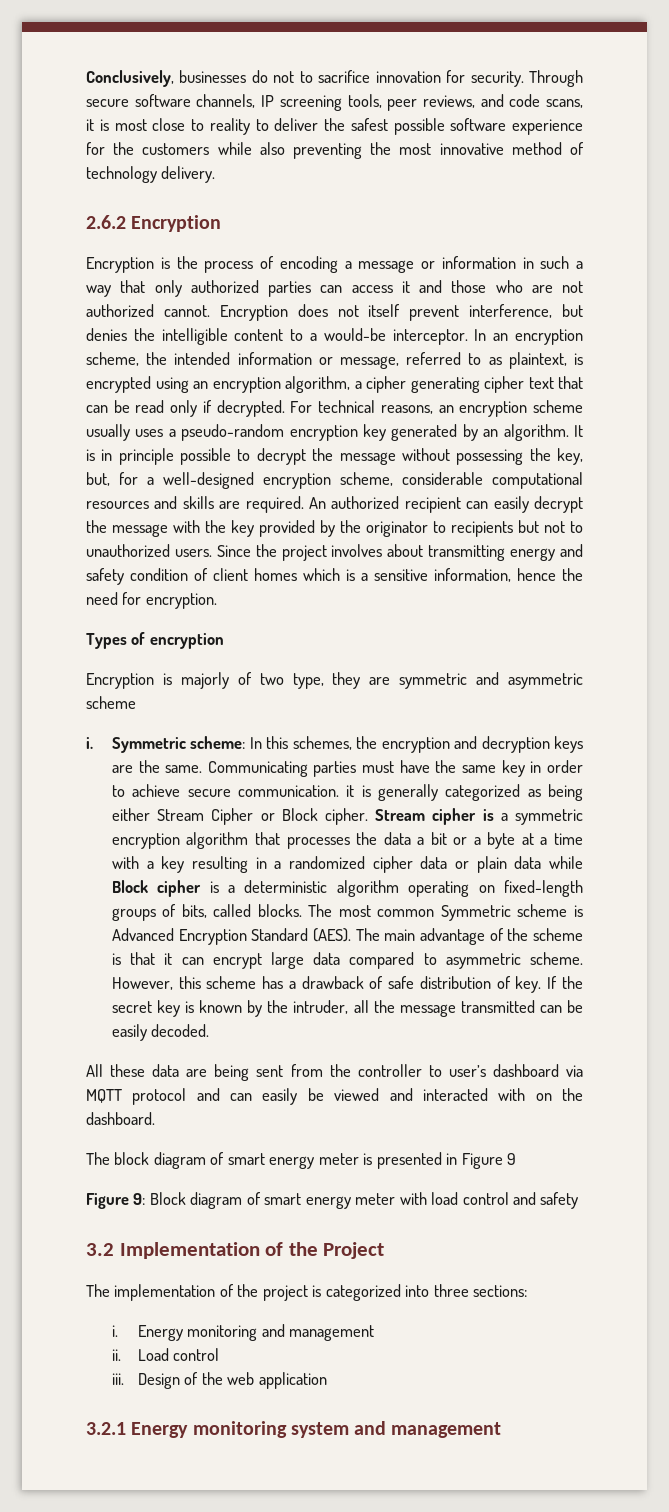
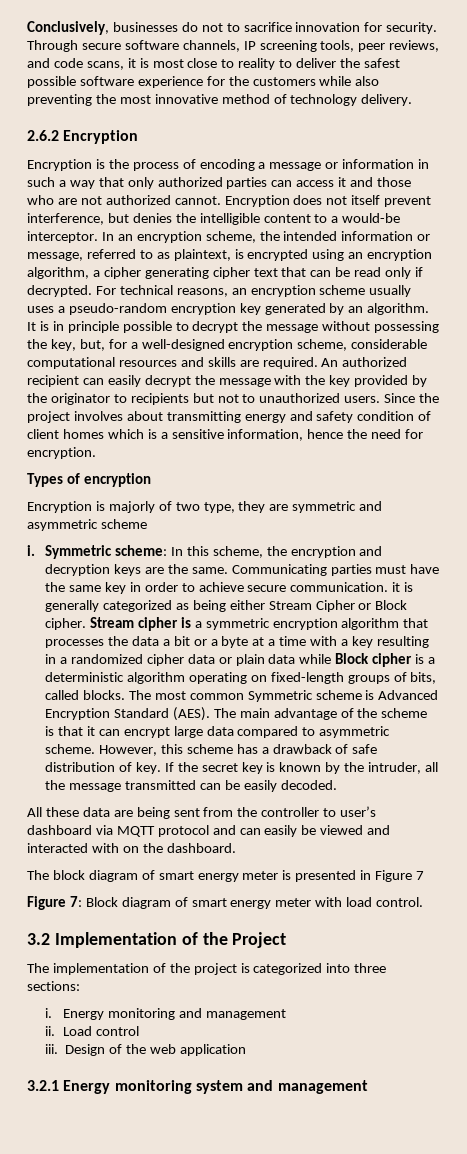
- Symmetric scheme: In this schemes, the encryption and decryption keys are the same.
+ Symmetric scheme: In this scheme, the encryption and decryption keys are the same.
- The block diagram of smart energy meter is presented in Figure 9
- Figure 9: Block diagram of smart energy meter with load control and safety
+ The block diagram of smart energy meter is presented in Figure 7
+ Figure 7: Block diagram of smart energy meter with load control.

